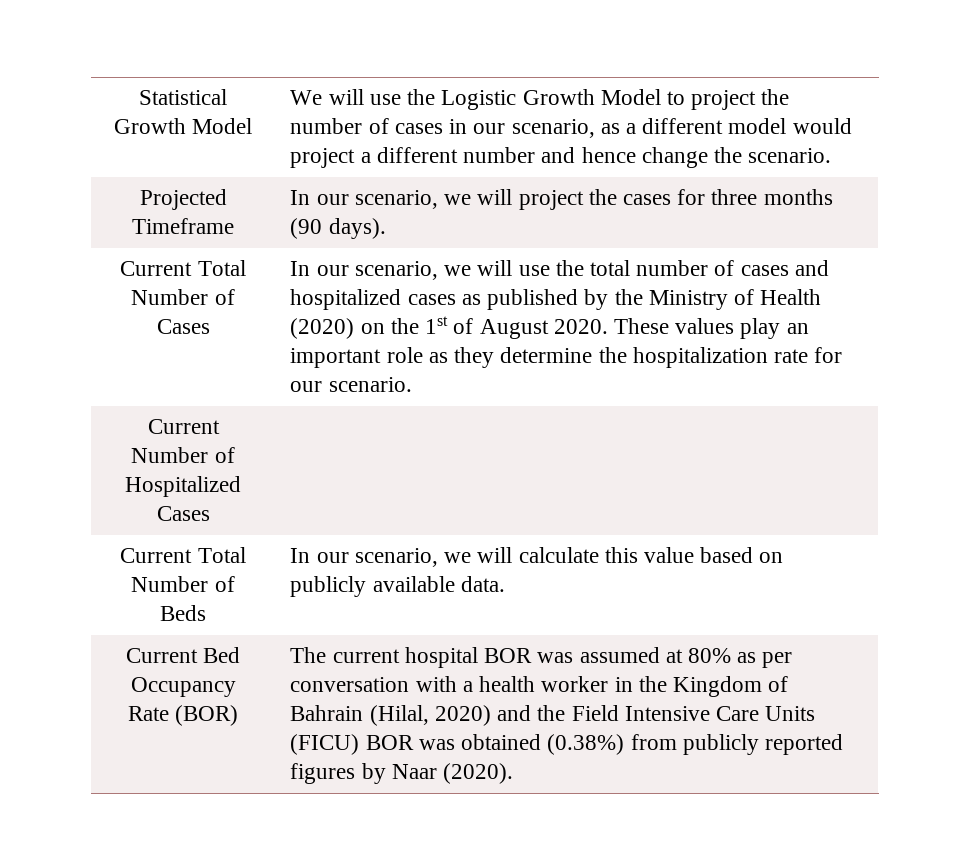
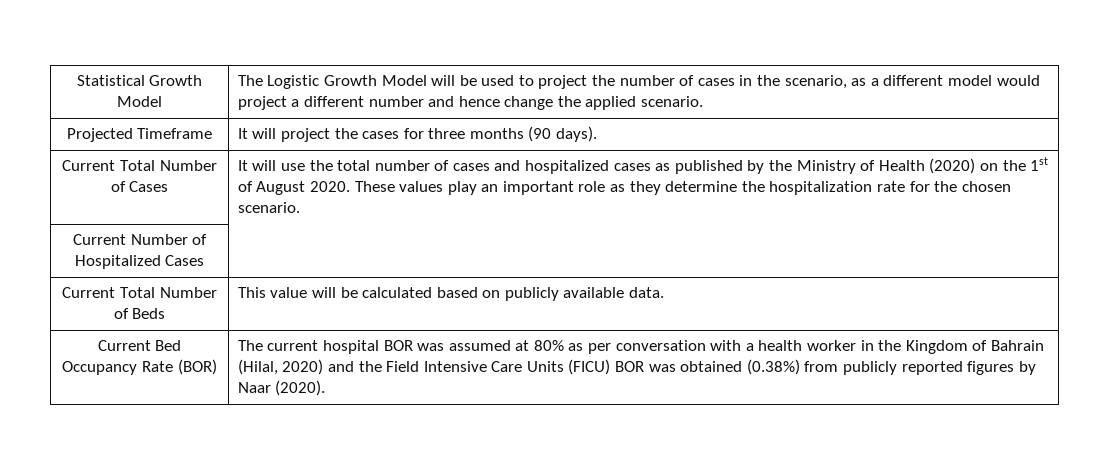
- Statistical Growth Model | We will use the Logistic Growth Model to project the number of cases in our scenario, as a different model would project a different number and hence change the scenario.
+ Statistical Growth Model | The Logistic Growth Model will be used to project the number of cases in the scenario, as a different model would project a different number and hence change the applied scenario.
- Projected Timeframe | In our scenario, we will project the cases for three months (90 days).
+ Projected Timeframe | It will project the cases for three months (90 days).
- In our scenario, we will use the total number of cases and hospitalized cases as published by the Ministry of Health (2020) on the 1st of August 2020.
+ It will use the total number of cases and hospitalized cases as published by the Ministry of Health (2020) on the 1st of August 2020.
- These values play an important role as they determine the hospitalization rate for our scenario.
+ These values play an important role as they determine the hospitalization rate for the chosen scenario.
- Current Total Number of Beds | In our scenario, we will calculate this value based on publicly available data.
+ Current Total Number of Beds | This value will be calculated based on publicly available data.

